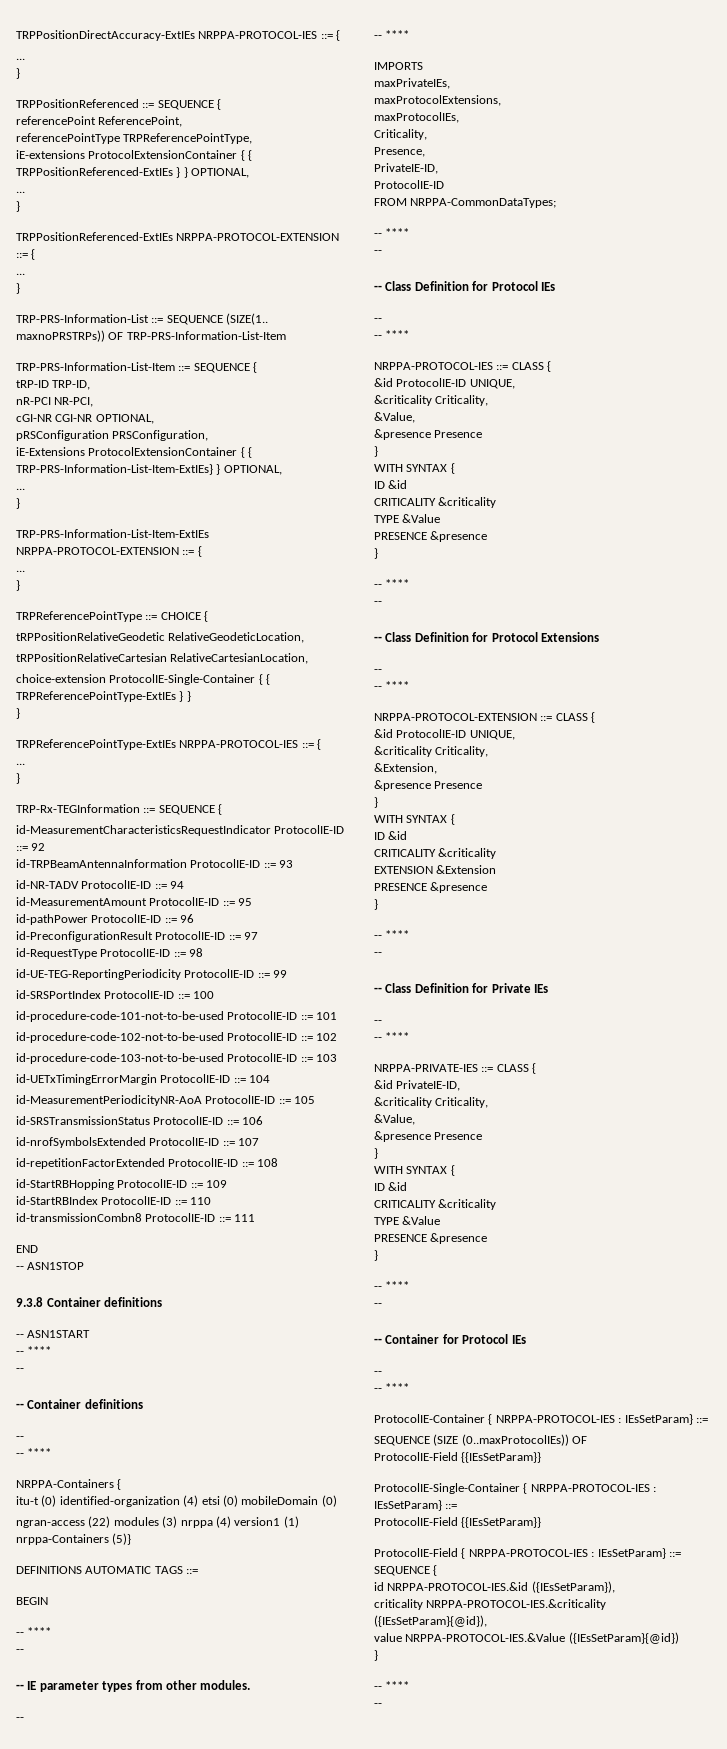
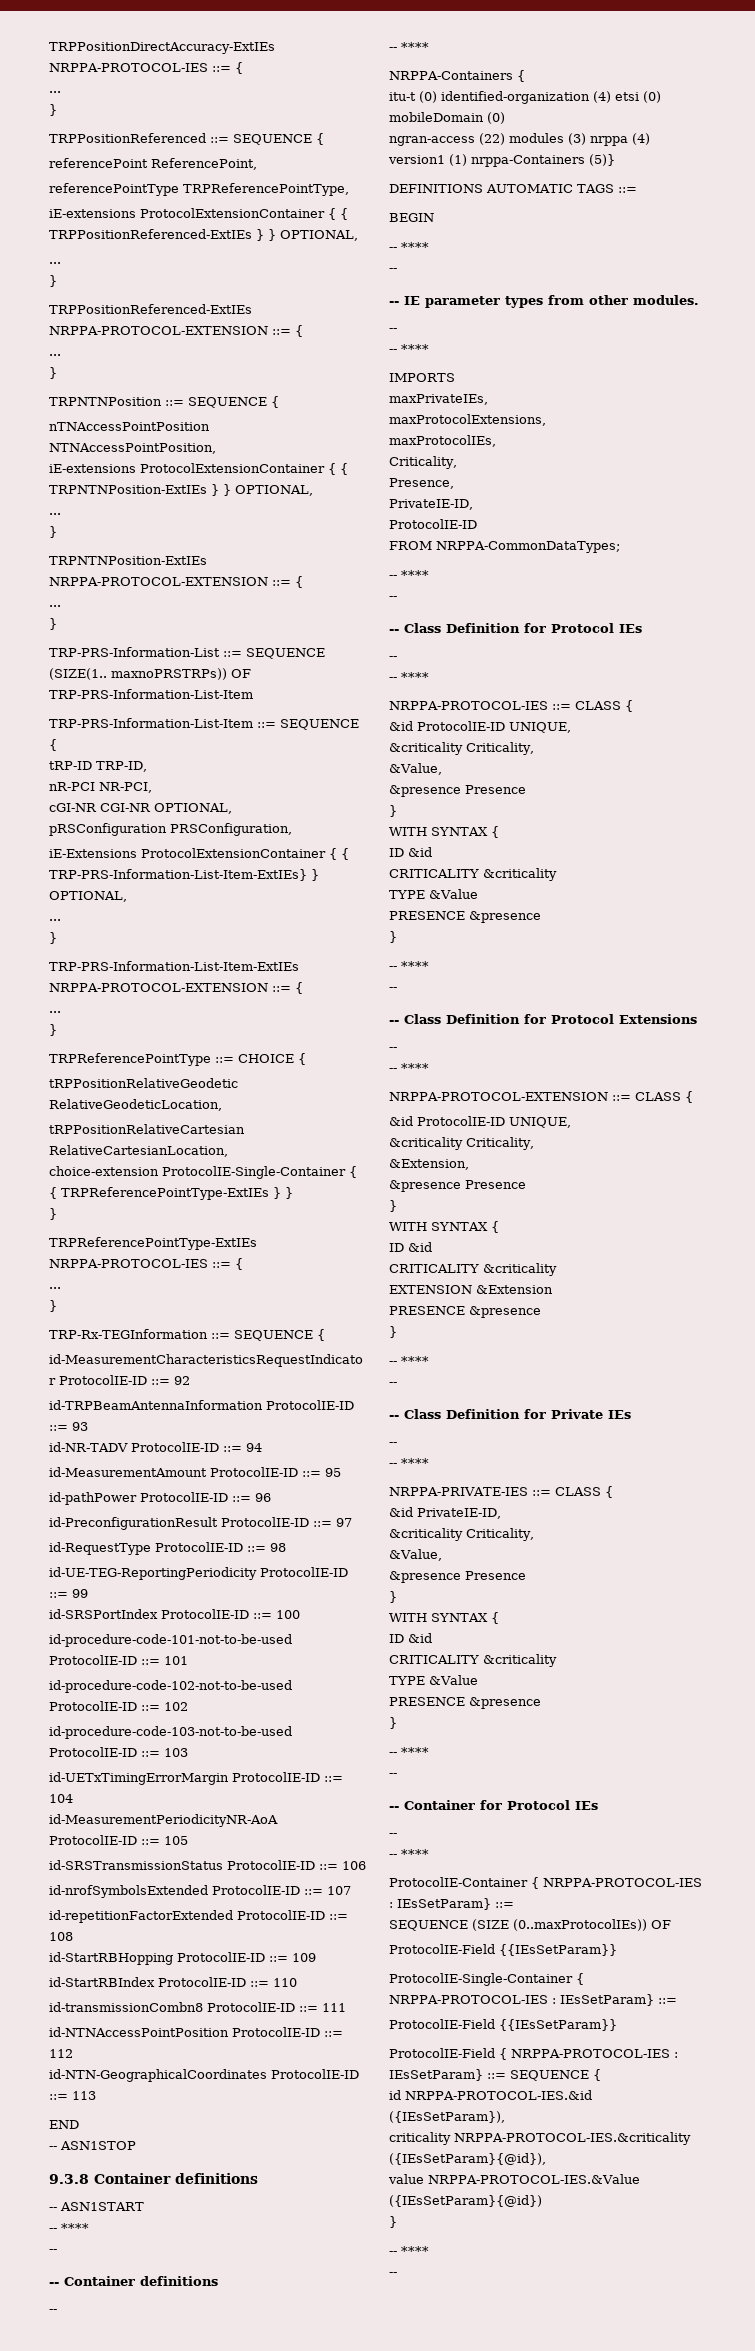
+ TRPNTNPosition ::= SEQUENCE {
+ nTNAccessPointPosition NTNAccessPointPosition,
+ iE-extensions ProtocolExtensionContainer { { TRPNTNPosition-ExtIEs } } OPTIONAL,
+ ...
+ }
+ TRPNTNPosition-ExtIEs NRPPA-PROTOCOL-EXTENSION ::= {
+ ...
+ }
+ id-NTNAccessPointPosition ProtocolIE-ID ::= 112
+ id-NTN-GeographicalCoordinates ProtocolIE-ID ::= 113

